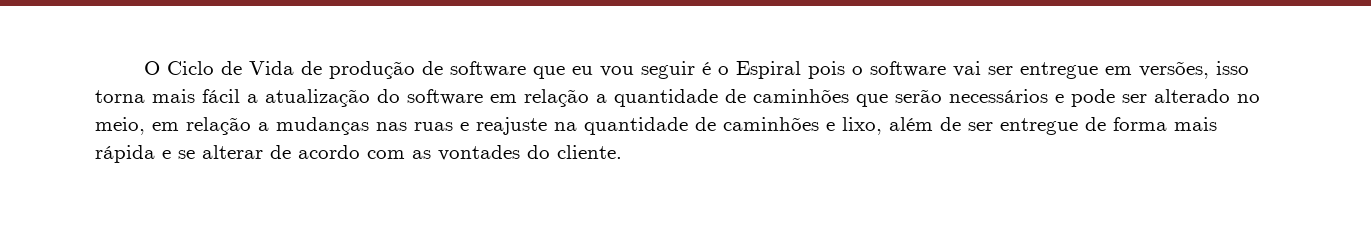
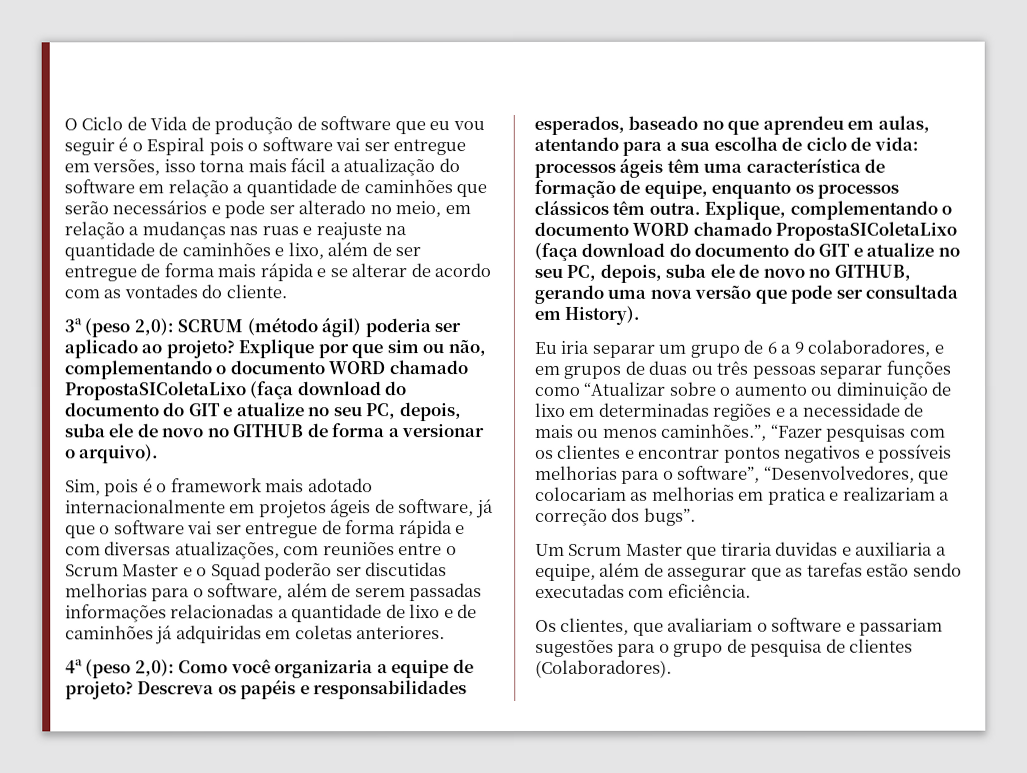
+ 3ª (peso 2,0): SCRUM (método ágil) poderia ser aplicado ao projeto? Explique por que sim ou não, complementando o documento WORD chamado PropostaSIColetaLixo (faça download do documento do GIT e atualize no seu PC, depois, suba ele de novo no GITHUB de forma a versionar o arquivo).
+ Sim, pois é o framework mais adotado internacionalmente em projetos ágeis de software, já que o software vai ser entregue de forma rápida e com diversas atualizações, com reuniões entre o Scrum Master e o Squad poderão ser discutidas melhorias para o software, além de serem passadas informações relacionadas a quantidade de lixo e de caminhões já adquiridas em coletas anteriores.
+ 4ª (peso 2,0): Como você organizaria a equipe de projeto? Descreva os papéis e responsabilidades esperados, baseado no que aprendeu em aulas, atentando para a sua escolha de ciclo de vida: processos ágeis têm uma característica de formação de equipe, enquanto os processos clássicos têm outra. Explique, complementando o documento WORD chamado PropostaSIColetaLixo (faça download do documento do GIT e atualize no seu PC, depois, suba ele de novo no GITHUB, gerando uma nova versão que pode ser consultada em History).
+ Eu iria separar um grupo de 6 a 9 colaboradores, e em grupos de duas ou três pessoas separar funções como “Atualizar sobre o aumento ou diminuição de lixo em determinadas regiões e a necessidade de mais ou menos caminhões.”, “Fazer pesquisas com os clientes e encontrar pontos negativos e possíveis melhorias para o software”, “Desenvolvedores, que colocariam as melhorias em pratica e realizariam a correção dos bugs”.
+ Um Scrum Master que tiraria duvidas e auxiliaria a equipe, além de assegurar que as tarefas estão sendo executadas com eficiência.
+ Os clientes, que avaliariam o software e passariam sugestões para o grupo de pesquisa de clientes (Colaboradores).

